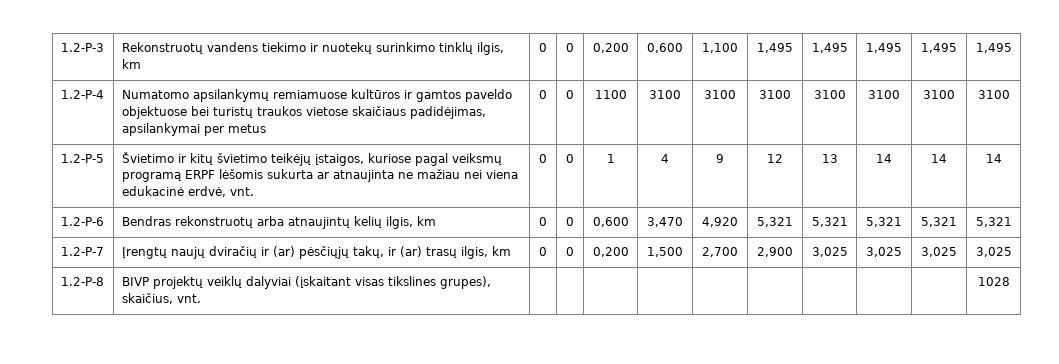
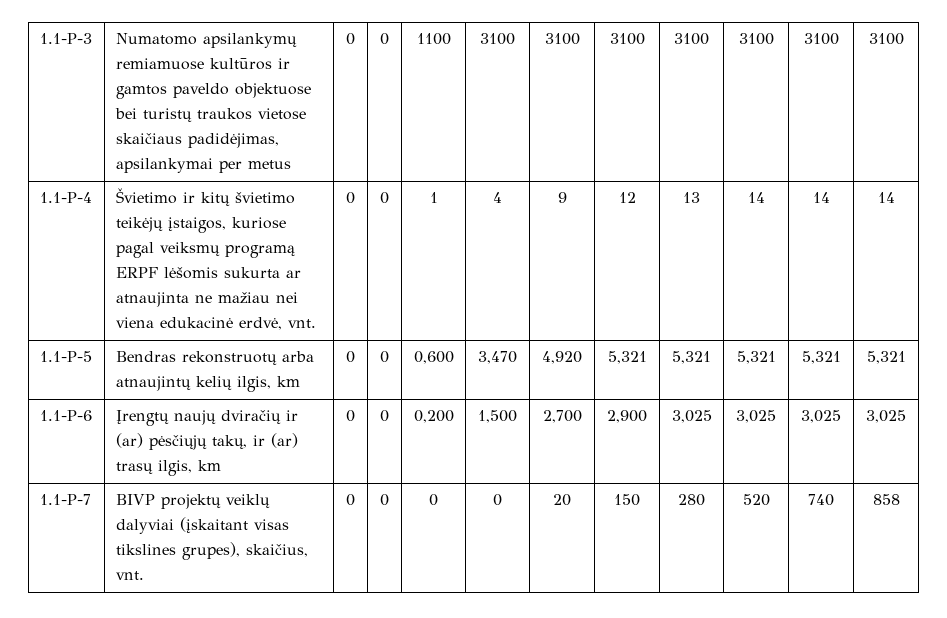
- 1.2-P-3 | Rekonstruotų vandens tiekimo ir nuotekų surinkimo tinklų ilgis, km | 0 | 0 | 0,200 | 0,600 | 1,100 | 1,495 | 1,495 | 1,495 | 1,495 | 1,495
- 1.2-P-4 | Numatomo apsilankymų remiamuose kultūros ir gamtos paveldo objektuose bei turistų traukos vietose skaičiaus padidėjimas, apsilankymai per metus | 0 | 0 | 1100 | 3100 | 3100 | 3100 | 3100 | 3100 | 3100 | 3100
+ 1.1-P-3 | Numatomo apsilankymų remiamuose kultūros ir gamtos paveldo objektuose bei turistų traukos vietose skaičiaus padidėjimas, apsilankymai per metus | 0 | 0 | 1100 | 3100 | 3100 | 3100 | 3100 | 3100 | 3100 | 3100
- 1.2-P-5 | Švietimo ir kitų švietimo teikėjų įstaigos, kuriose pagal veiksmų programą ERPF lėšomis sukurta ar atnaujinta ne mažiau nei viena edukacinė erdvė, vnt. | 0 | 0 | 1 | 4 | 9 | 12 | 13 | 14 | 14 | 14
+ 1.1-P-4 | Švietimo ir kitų švietimo teikėjų įstaigos, kuriose pagal veiksmų programą ERPF lėšomis sukurta ar atnaujinta ne mažiau nei viena edukacinė erdvė, vnt. | 0 | 0 | 1 | 4 | 9 | 12 | 13 | 14 | 14 | 14
- 1.2-P-6 | Bendras rekonstruotų arba atnaujintų kelių ilgis, km | 0 | 0 | 0,600 | 3,470 | 4,920 | 5,321 | 5,321 | 5,321 | 5,321 | 5,321
+ 1.1-P-5 | Bendras rekonstruotų arba atnaujintų kelių ilgis, km | 0 | 0 | 0,600 | 3,470 | 4,920 | 5,321 | 5,321 | 5,321 | 5,321 | 5,321
- 1.2-P-7 | Įrengtų naujų dviračių ir (ar) pėsčiųjų takų, ir (ar) trasų ilgis, km | 0 | 0 | 0,200 | 1,500 | 2,700 | 2,900 | 3,025 | 3,025 | 3,025 | 3,025
+ 1.1-P-6 | Įrengtų naujų dviračių ir (ar) pėsčiųjų takų, ir (ar) trasų ilgis, km | 0 | 0 | 0,200 | 1,500 | 2,700 | 2,900 | 3,025 | 3,025 | 3,025 | 3,025
- 1.2-P-8 | BIVP projektų veiklų dalyviai (įskaitant visas tikslines grupes), skaičius, vnt. | | | | | | | | | | 1028
+ 1.1-P-7 | BIVP projektų veiklų dalyviai (įskaitant visas tikslines grupes), skaičius, vnt. | 0 | 0 | 0 | 0 | 20 | 150 | 280 | 520 | 740 | 858

